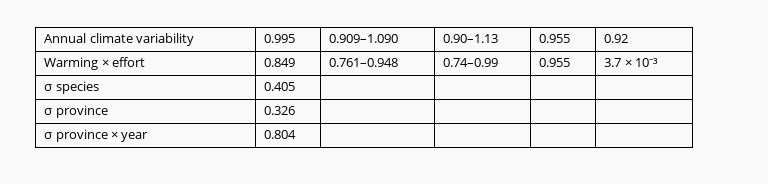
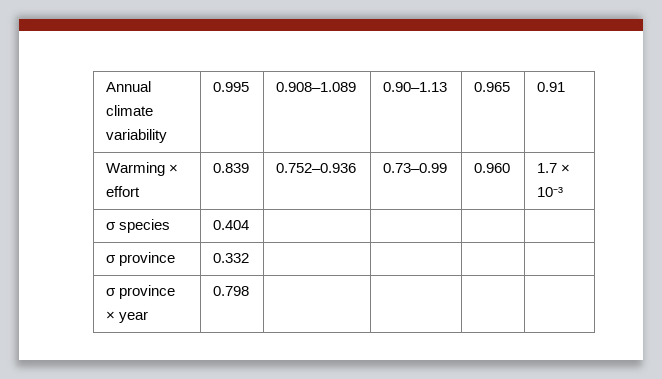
- Annual climate variability | 0.995 | 0.909–1.090 | 0.90–1.13 | 0.955 | 0.92
+ Annual climate variability | 0.995 | 0.908–1.089 | 0.90–1.13 | 0.965 | 0.91
- Warming × effort | 0.849 | 0.761–0.948 | 0.74–0.99 | 0.955 | 3.7 × 10⁻³
+ Warming × effort | 0.839 | 0.752–0.936 | 0.73–0.99 | 0.960 | 1.7 × 10⁻³
- σ species | 0.405 | | | |
+ σ species | 0.404 | | | |
- σ province | 0.326 | | | |
+ σ province | 0.332 | | | |
- σ province × year | 0.804 | | | |
+ σ province × year | 0.798 | | | |

